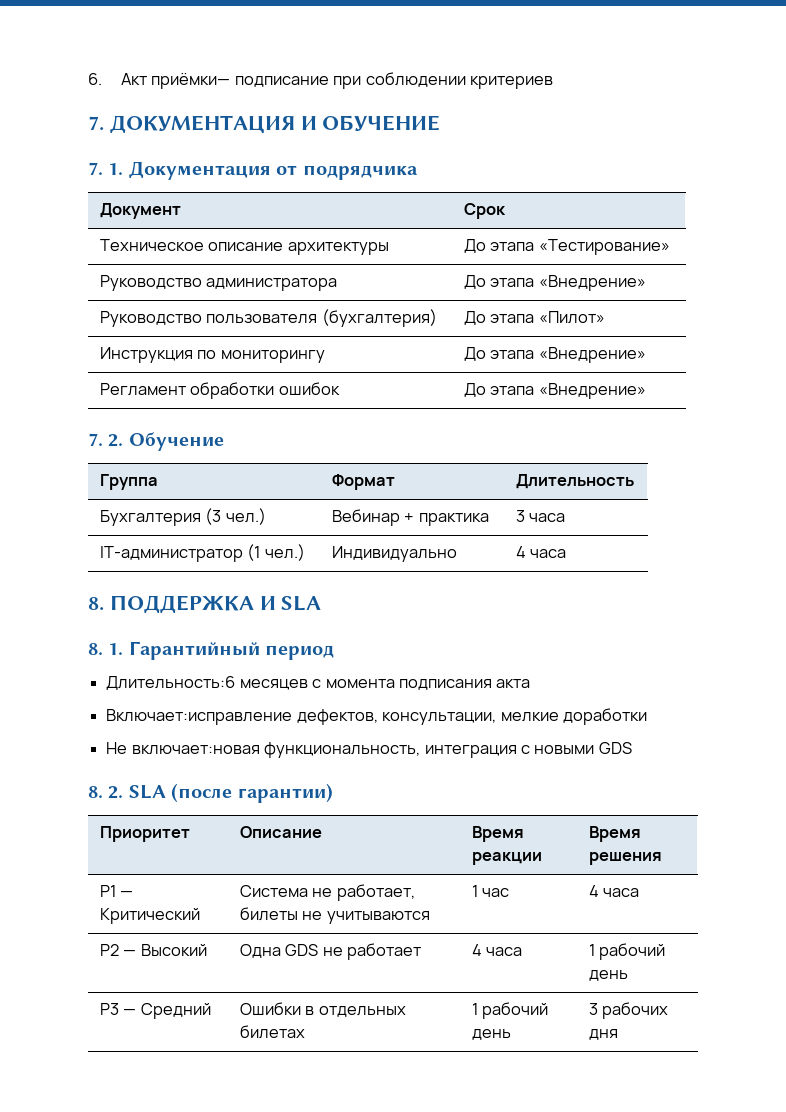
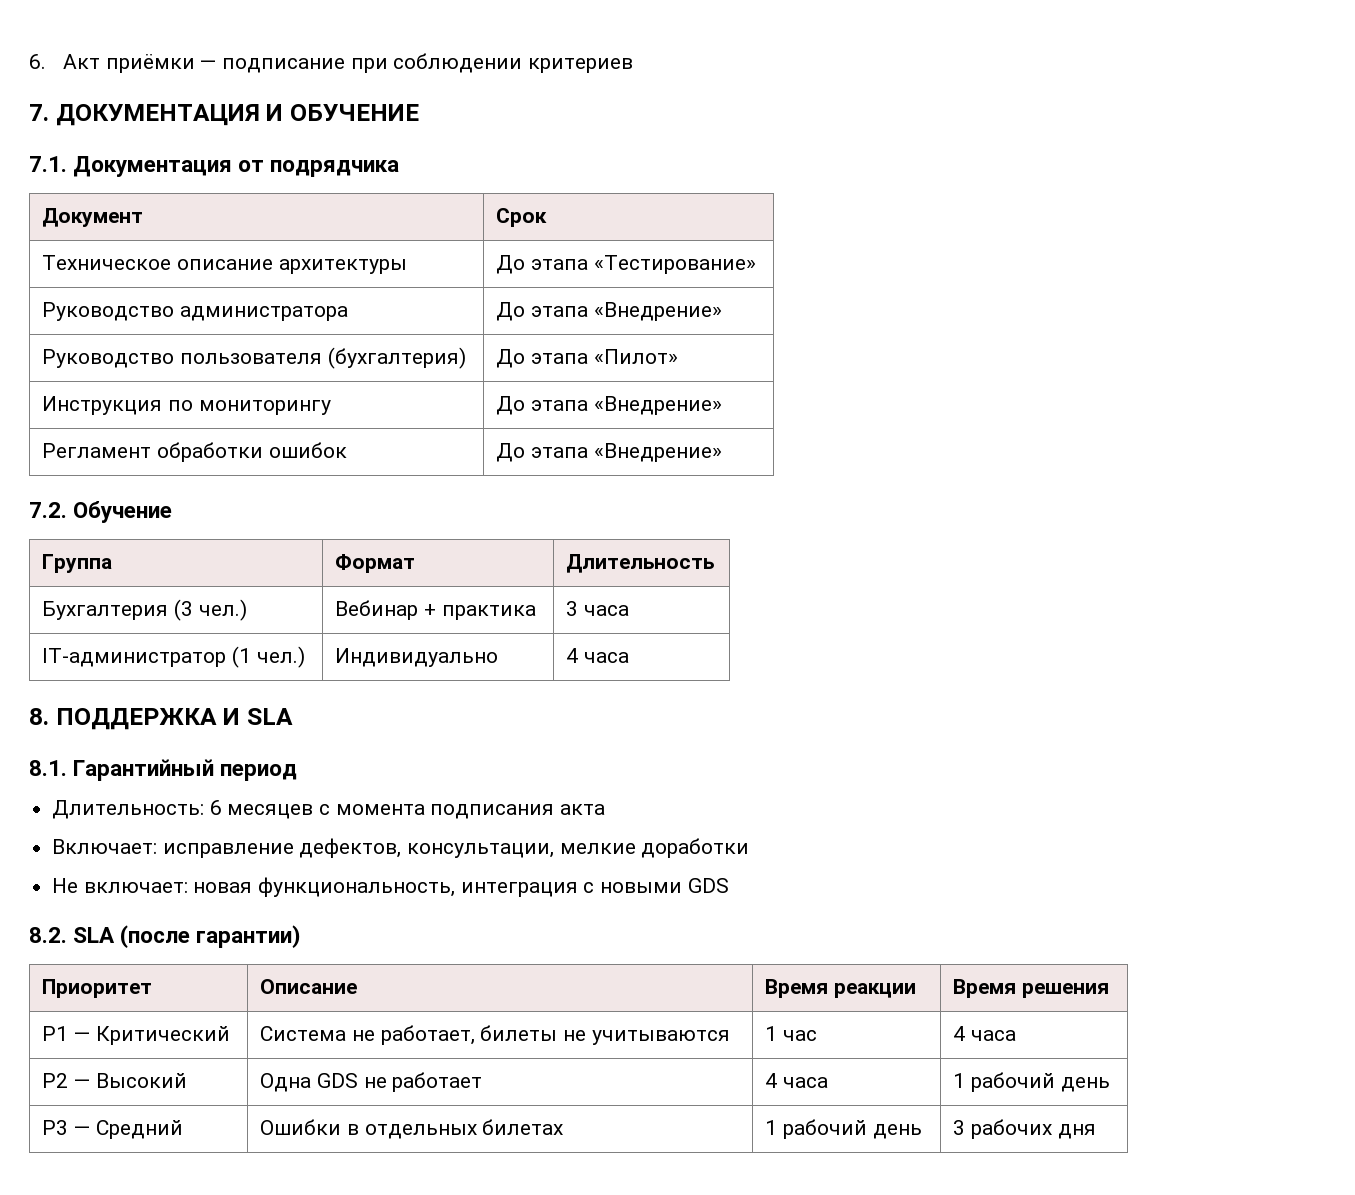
- 6. Акт приёмки— подписание при соблюдении критериев
+ 6. Акт приёмки — подписание при соблюдении критериев
- 7. 1. Документация от подрядчика
+ 7.1. Документация от подрядчика
- 7. 2. Обучение
+ 7.2. Обучение
- 8. 1. Гарантийный период
+ 8.1. Гарантийный период
- Длительность:6 месяцев с момента подписания акта
+ Длительность: 6 месяцев с момента подписания акта
- Включает:исправление дефектов, консультации, мелкие доработки
+ Включает: исправление дефектов, консультации, мелкие доработки
- Не включает:новая функциональность, интеграция с новыми GDS
+ Не включает: новая функциональность, интеграция с новыми GDS
- 8. 2. SLA (после гарантии)
+ 8.2. SLA (после гарантии)

